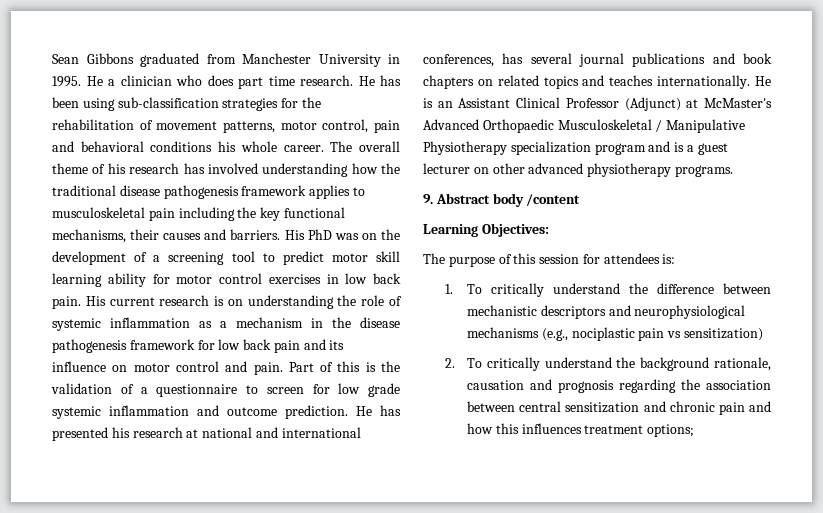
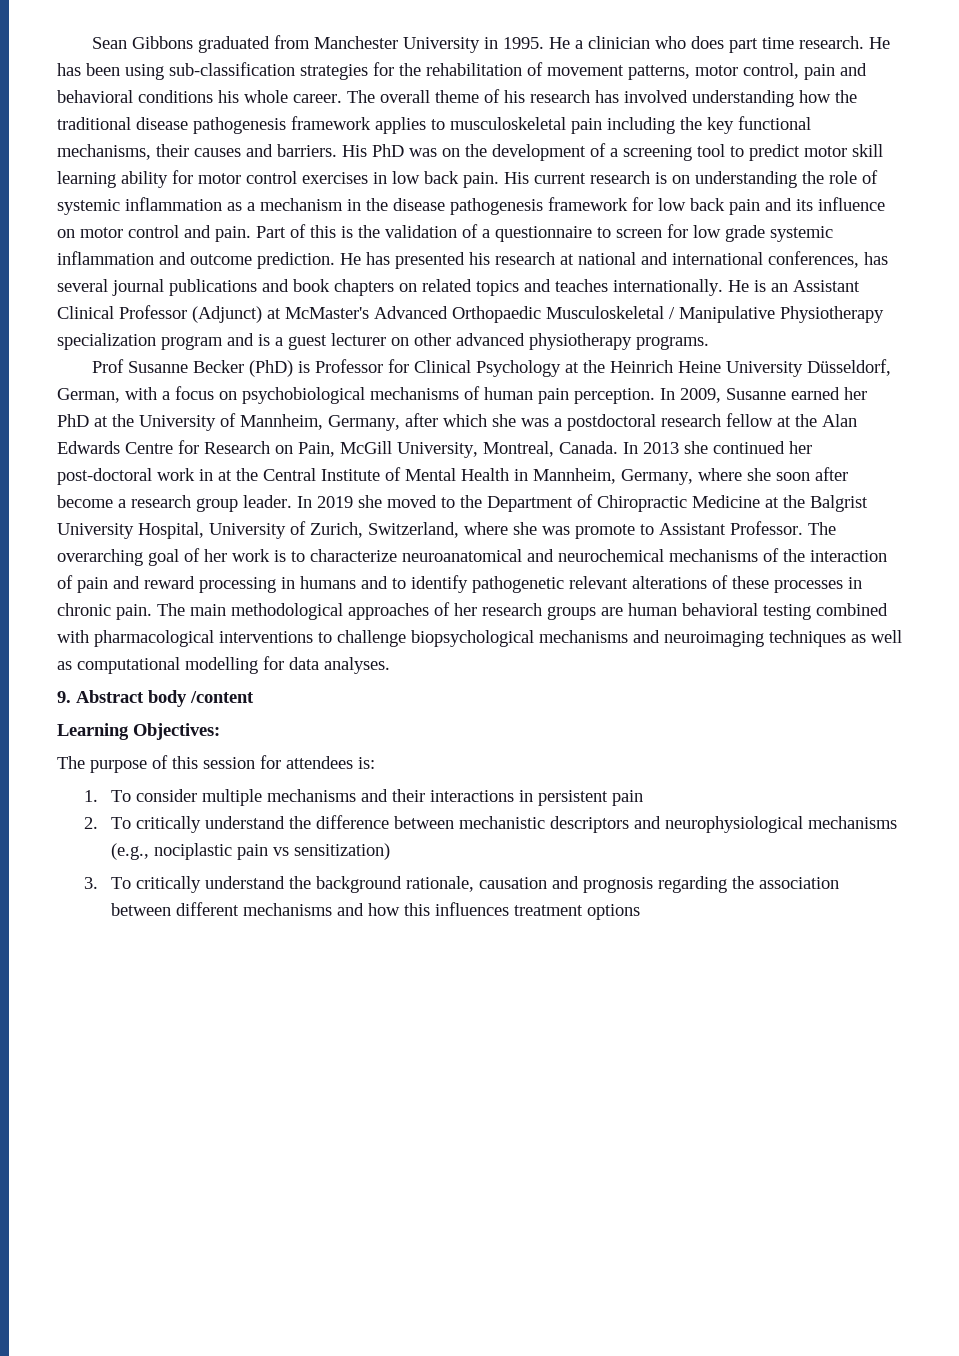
+ Prof Susanne Becker (PhD) is Professor for Clinical Psychology at the Heinrich Heine University Düsseldorf, German, with a focus on psychobiological mechanisms of human pain perception. In 2009, Susanne earned her PhD at the University of Mannheim, Germany, after which she was a postdoctoral research fellow at the Alan Edwards Centre for Research on Pain, McGill University, Montreal, Canada. In 2013 she continued her post-doctoral work in at the Central Institute of Mental Health in Mannheim, Germany, where she soon after become a research group leader. In 2019 she moved to the Department of Chiropractic Medicine at the Balgrist University Hospital, University of Zurich, Switzerland, where she was promote to Assistant Professor. The overarching goal of her work is to characterize neuroanatomical and neurochemical mechanisms of the interaction of pain and reward processing in humans and to identify pathogenetic relevant alterations of these processes in chronic pain. The main methodological approaches of her research groups are human behavioral testing combined with pharmacological interventions to challenge biopsychological mechanisms and neuroimaging techniques as well as computational modelling for data analyses.
- 1. To critically understand the difference between mechanistic descriptors and neurophysiological mechanisms (e.g., nociplastic pain vs sensitization)
+ 1. To consider multiple mechanisms and their interactions in persistent pain
+ 2. To critically understand the difference between mechanistic descriptors and neurophysiological mechanisms (e.g., nociplastic pain vs sensitization)
- 2. To critically understand the background rationale, causation and prognosis regarding the association between central sensitization and chronic pain and how this influences treatment options;
+ 3. To critically understand the background rationale, causation and prognosis regarding the association between different mechanisms and how this influences treatment options

